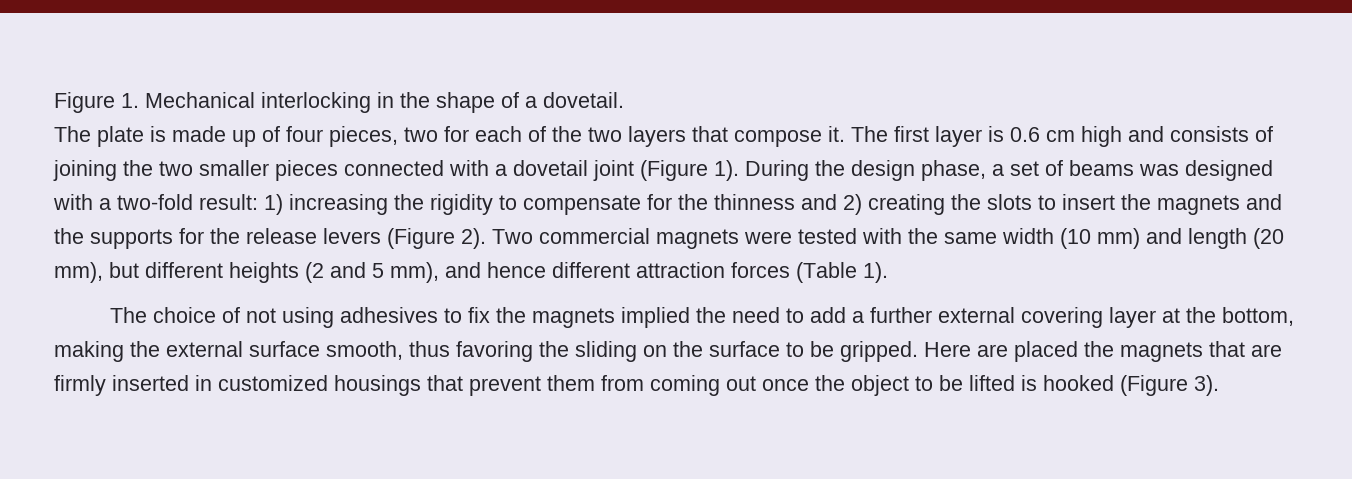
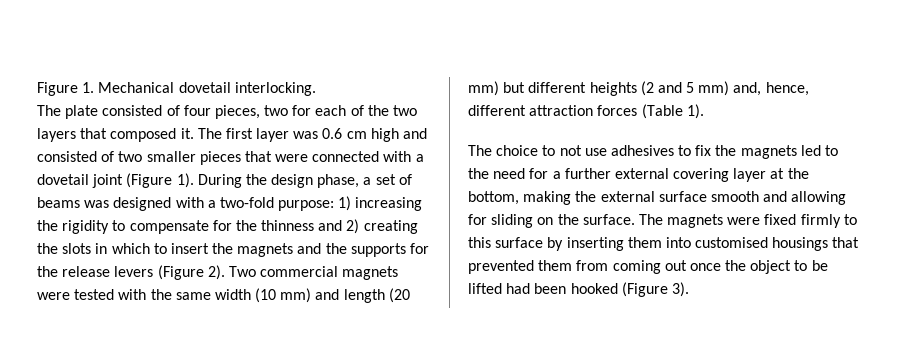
- Figure 1. Mechanical interlocking in the shape of a dovetail.
+ Figure 1. Mechanical dovetail interlocking.
- The plate is made up of four pieces, two for each of the two layers that compose it.
+ The plate consisted of four pieces, two for each of the two layers that composed it.
- The first layer is 0.6 cm high and consists of joining the two smaller pieces connected with a dovetail joint (Figure 1).
+ The first layer was 0.6 cm high and consisted of two smaller pieces that were connected with a dovetail joint (Figure 1).
- During the design phase, a set of beams was designed with a two-fold result: 1) increasing the rigidity to compensate for the thinness and 2) creating the slots to insert the magnets and the supports for the release levers (Figure 2).
+ During the design phase, a set of beams was designed with a two-fold purpose: 1) increasing the rigidity to compensate for the thinness and 2) creating the slots in which to insert the magnets and the supports for the release levers (Figure 2).
- Two commercial magnets were tested with the same width (10 mm) and length (20 mm), but different heights (2 and 5 mm), and hence different attraction forces (Table 1).
+ Two commercial magnets were tested with the same width (10 mm) and length (20 mm) but different heights (2 and 5 mm) and, hence, different attraction forces (Table 1).
- The choice of not using adhesives to fix the magnets implied the need to add a further external covering layer at the bottom, making the external surface smooth, thus favoring the sliding on the surface to be gripped. Here are placed the magnets that are firmly inserted in customized housings that prevent them from coming out once the object to be lifted is hooked (Figure 3).
+ The choice to not use adhesives to fix the magnets led to the need for a further external covering layer at the bottom, making the external surface smooth and allowing for sliding on the surface. The magnets were fixed firmly to this surface by inserting them into customised housings that prevented them from coming out once the object to be lifted had been hooked (Figure 3).

